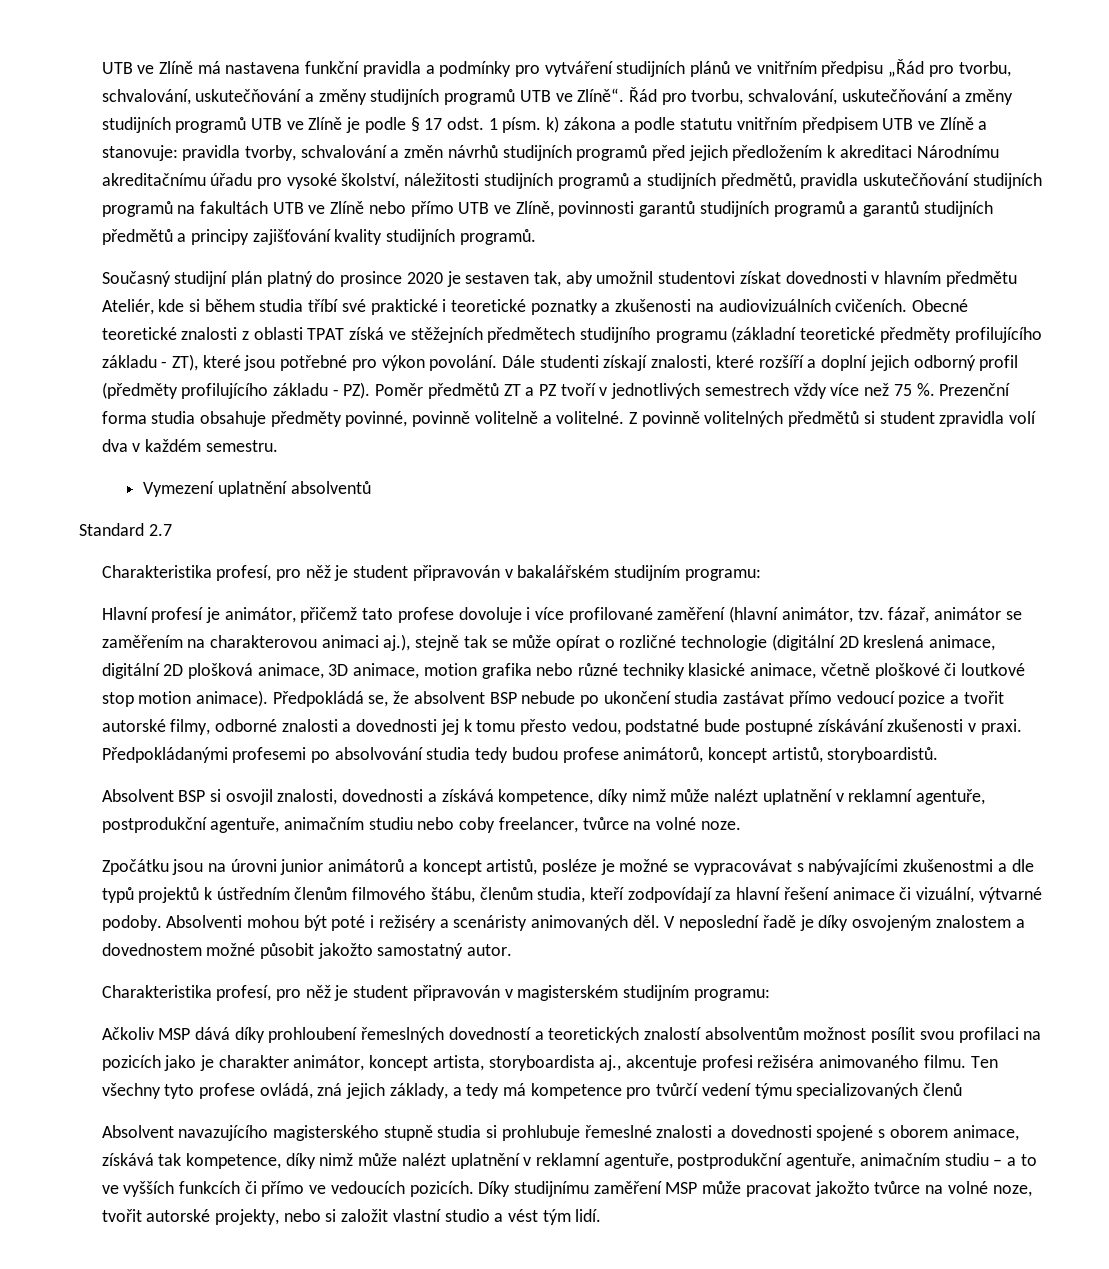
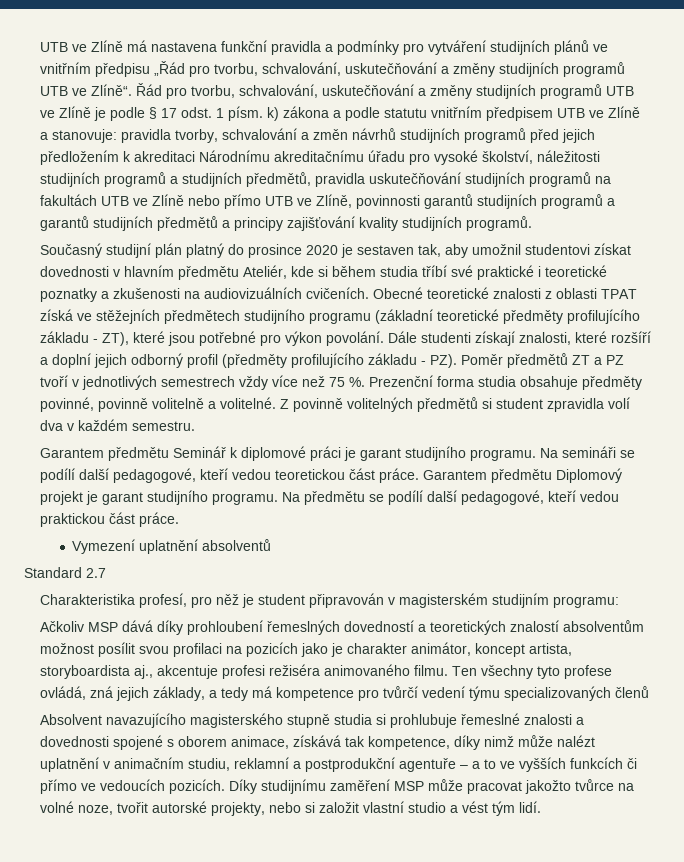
+ Garantem předmětu Seminář k diplomové práci je garant studijního programu. Na semináři se podílí další pedagogové, kteří vedou teoretickou část práce. Garantem předmětu Diplomový projekt je garant studijního programu. Na předmětu se podílí další pedagogové, kteří vedou praktickou část práce.
- Charakteristika profesí, pro něž je student připravován v bakalářském studijním programu:
- Hlavní profesí je animátor, přičemž tato profese dovoluje i více profilované zaměření (hlavní animátor, tzv. fázař, animátor se zaměřením na charakterovou animaci aj.), stejně tak se může opírat o rozličné technologie (digitální 2D kreslená animace, digitální 2D plošková animace, 3D animace, motion grafika nebo různé techniky klasické animace, včetně ploškové či loutkové stop motion animace). Předpokládá se, že absolvent BSP nebude po ukončení studia zastávat přímo vedoucí pozice a tvořit autorské filmy, odborné znalosti a dovednosti jej k tomu přesto vedou, podstatné bude postupné získávání zkušenosti v praxi. Předpokládanými profesemi po absolvování studia tedy budou profese animátorů, koncept artistů, storyboardistů.
- Absolvent BSP si osvojil znalosti, dovednosti a získává kompetence, díky nimž může nalézt uplatnění v reklamní agentuře, postprodukční agentuře, animačním studiu nebo coby freelancer, tvůrce na volné noze.
- Zpočátku jsou na úrovni junior animátorů a koncept artistů, posléze je možné se vypracovávat s nabývajícími zkušenostmi a dle typů projektů k ústředním členům filmového štábu, členům studia, kteří zodpovídají za hlavní řešení animace či vizuální, výtvarné podoby. Absolventi mohou být poté i režiséry a scenáristy animovaných děl. V neposlední řadě je díky osvojeným znalostem a dovednostem možné působit jakožto samostatný autor.
- Absolvent navazujícího magisterského stupně studia si prohlubuje řemeslné znalosti a dovednosti spojené s oborem animace, získává tak kompetence, díky nimž může nalézt uplatnění v reklamní agentuře, postprodukční agentuře, animačním studiu – a to ve vyšších funkcích či přímo ve vedoucích pozicích.
+ Absolvent navazujícího magisterského stupně studia si prohlubuje řemeslné znalosti a dovednosti spojené s oborem animace, získává tak kompetence, díky nimž může nalézt uplatnění v animačním studiu, reklamní a postprodukční agentuře – a to ve vyšších funkcích či přímo ve vedoucích pozicích.

